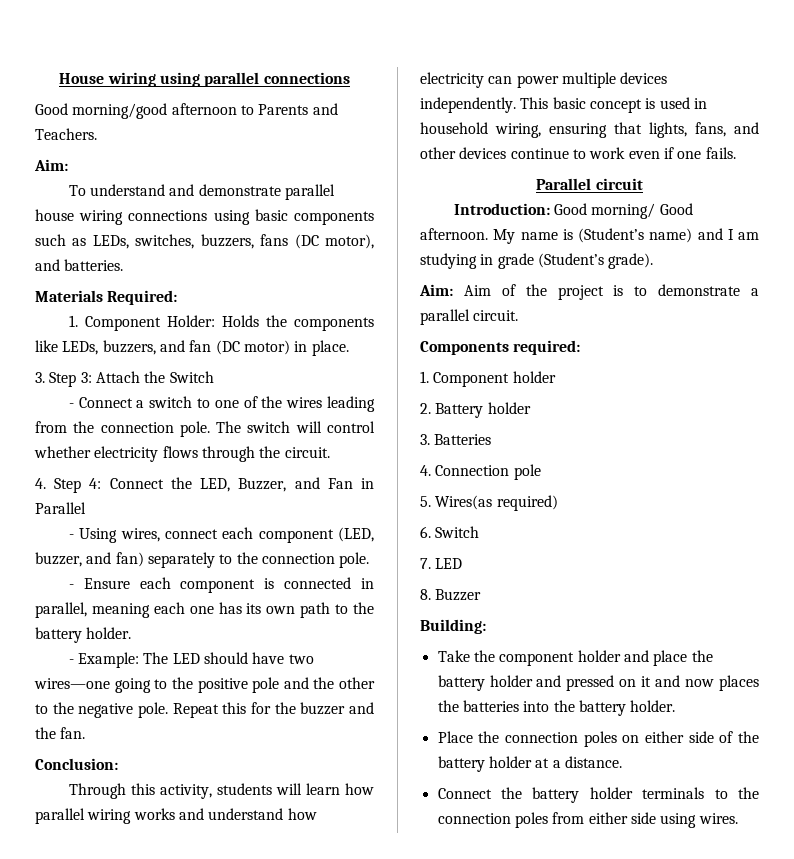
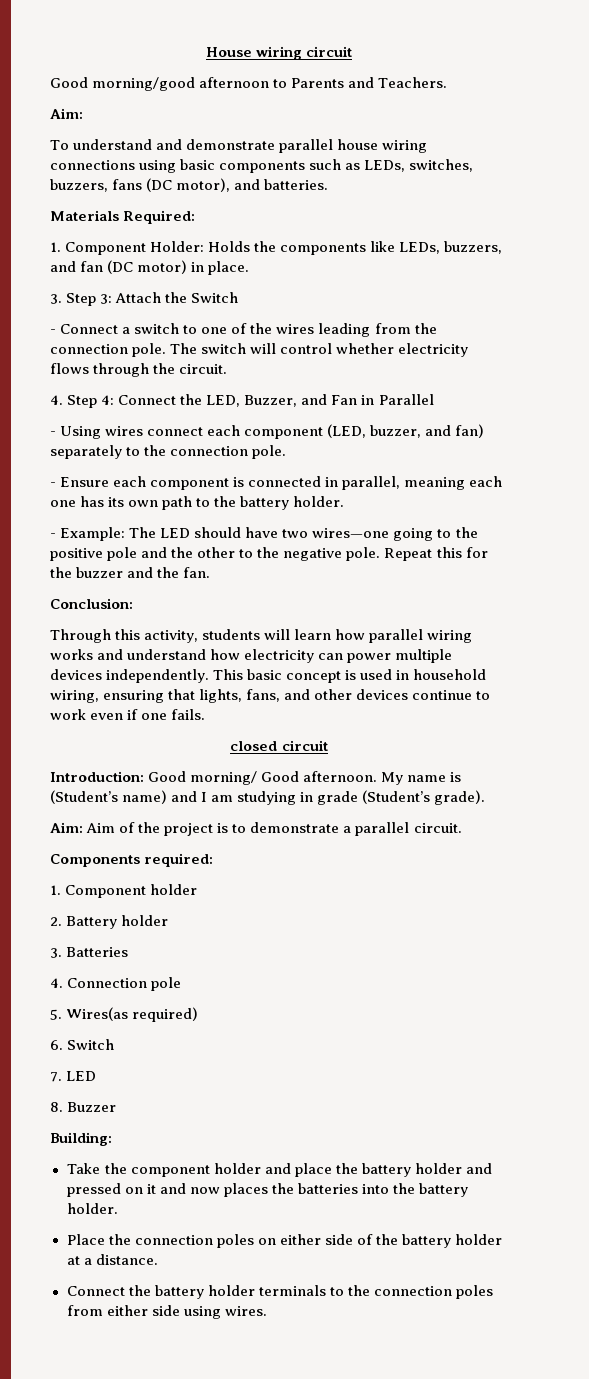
- House wiring using parallel connections
+ House wiring circuit
- - Using wires, connect each component (LED, buzzer, and fan) separately to the connection pole.
+ - Using wires connect each component (LED, buzzer, and fan) separately to the connection pole.
- Parallel circuit
+ closed circuit

